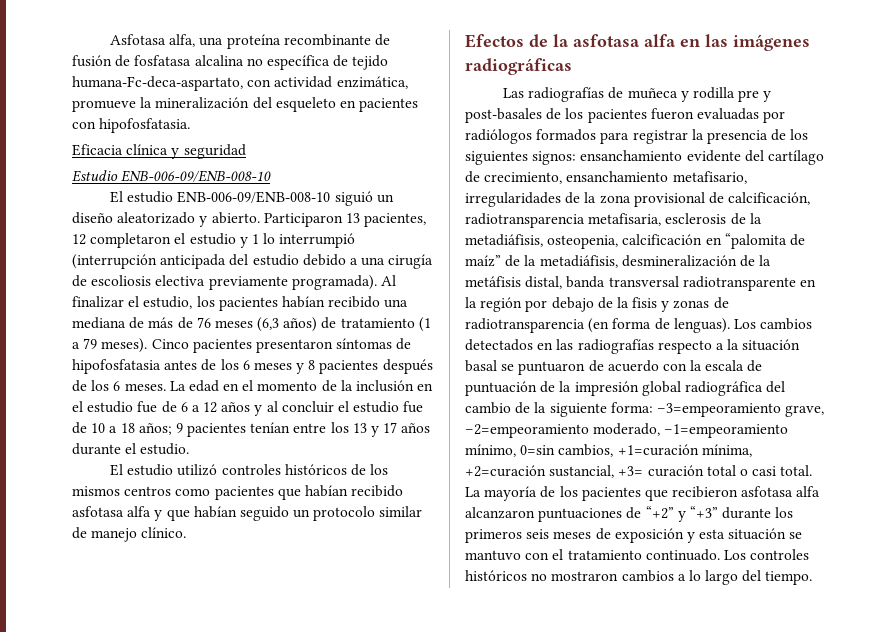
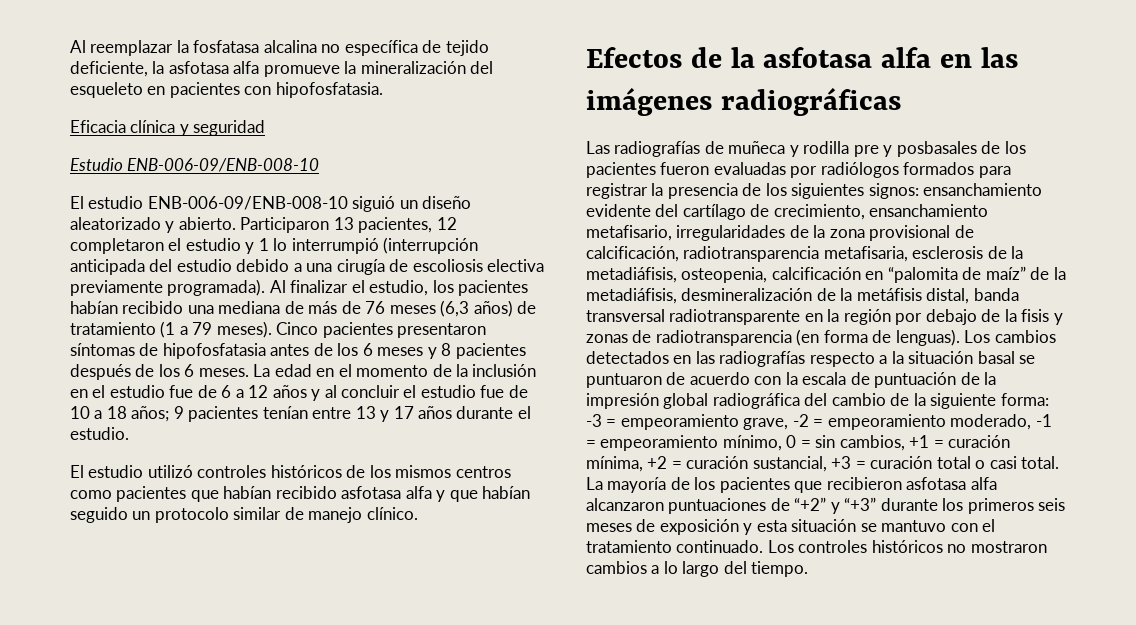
- Asfotasa alfa, una proteína recombinante de fusión de fosfatasa alcalina no específica de tejido humana-Fc-deca-aspartato, con actividad enzimática, promueve la mineralización del esqueleto en pacientes con hipofosfatasia.
+ Al reemplazar la fosfatasa alcalina no específica de tejido deficiente, la asfotasa alfa promueve la mineralización del esqueleto en pacientes con hipofosfatasia.
- La edad en el momento de la inclusión en el estudio fue de 6 a 12 años y al concluir el estudio fue de 10 a 18 años; 9 pacientes tenían entre los 13 y 17 años durante el estudio.
+ La edad en el momento de la inclusión en el estudio fue de 6 a 12 años y al concluir el estudio fue de 10 a 18 años; 9 pacientes tenían entre 13 y 17 años durante el estudio.
- Las radiografías de muñeca y rodilla pre y post-basales de los pacientes fueron evaluadas por radiólogos formados para registrar la presencia de los siguientes signos:
+ Las radiografías de muñeca y rodilla pre y posbasales de los pacientes fueron evaluadas por radiólogos formados para registrar la presencia de los siguientes signos:
- Los cambios detectados en las radiografías respecto a la situación basal se puntuaron de acuerdo con la escala de puntuación de la impresión global radiográfica del cambio de la siguiente forma: –3=empeoramiento grave, –2=empeoramiento moderado, –1=empeoramiento mínimo, 0=sin cambios, +1=curación mínima, +2=curación sustancial, +3= curación total o casi total.
+ Los cambios detectados en las radiografías respecto a la situación basal se puntuaron de acuerdo con la escala de puntuación de la impresión global radiográfica del cambio de la siguiente forma: -3 = empeoramiento grave, -2 = empeoramiento moderado, -1 = empeoramiento mínimo, 0 = sin cambios, +1 = curación mínima, +2 = curación sustancial, +3 = curación total o casi total.

